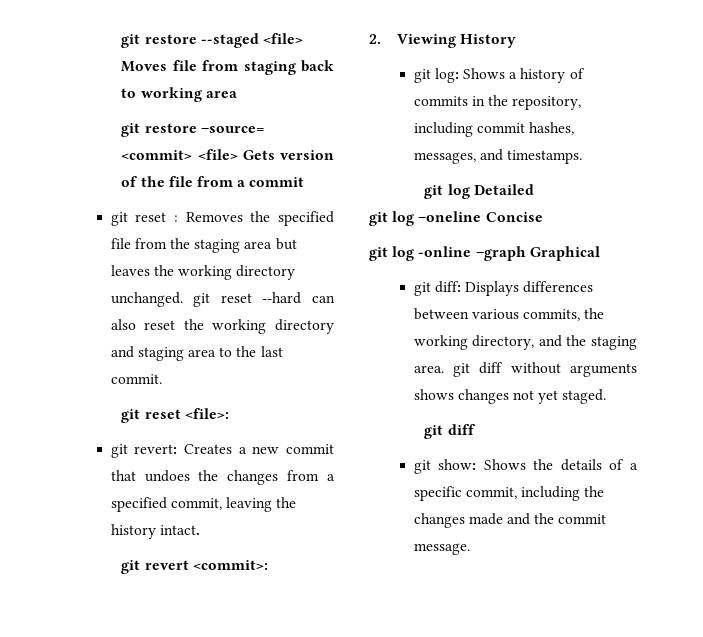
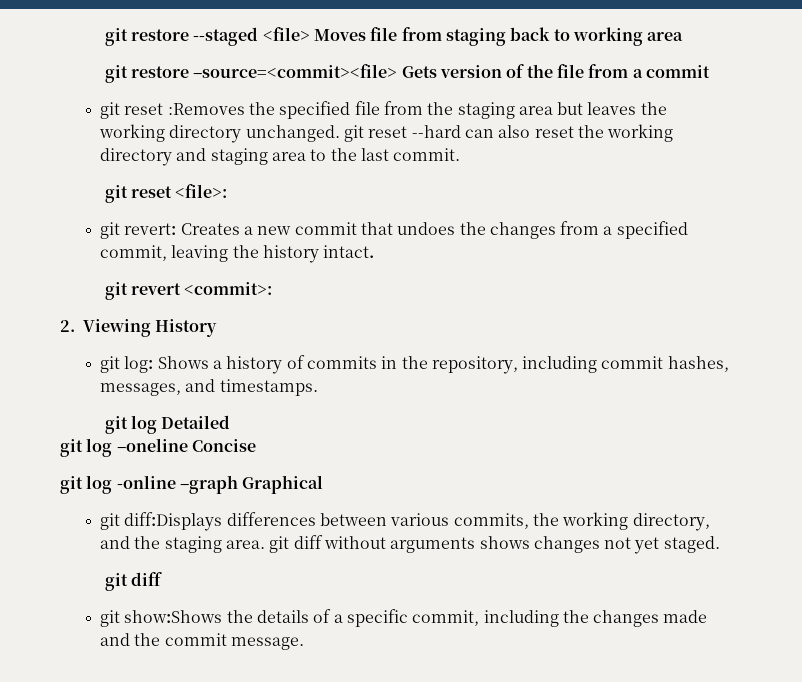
- git restore –source= <commit> <file> Gets version of the file from a commit
+ git restore –source=<commit><file> Gets version of the file from a commit
- git reset : Removes the specified file from the staging area but leaves the working directory unchanged. git reset --hard can also reset the working directory and staging area to the last commit.
+ git reset :Removes the specified file from the staging area but leaves the working directory unchanged. git reset --hard can also reset the working directory and staging area to the last commit.
- git diff: Displays differences between various commits, the working directory, and the staging area. git diff without arguments shows changes not yet staged.
+ git diff:Displays differences between various commits, the working directory, and the staging area. git diff without arguments shows changes not yet staged.
- git show: Shows the details of a specific commit, including the changes made and the commit message.
+ git show:Shows the details of a specific commit, including the changes made and the commit message.

